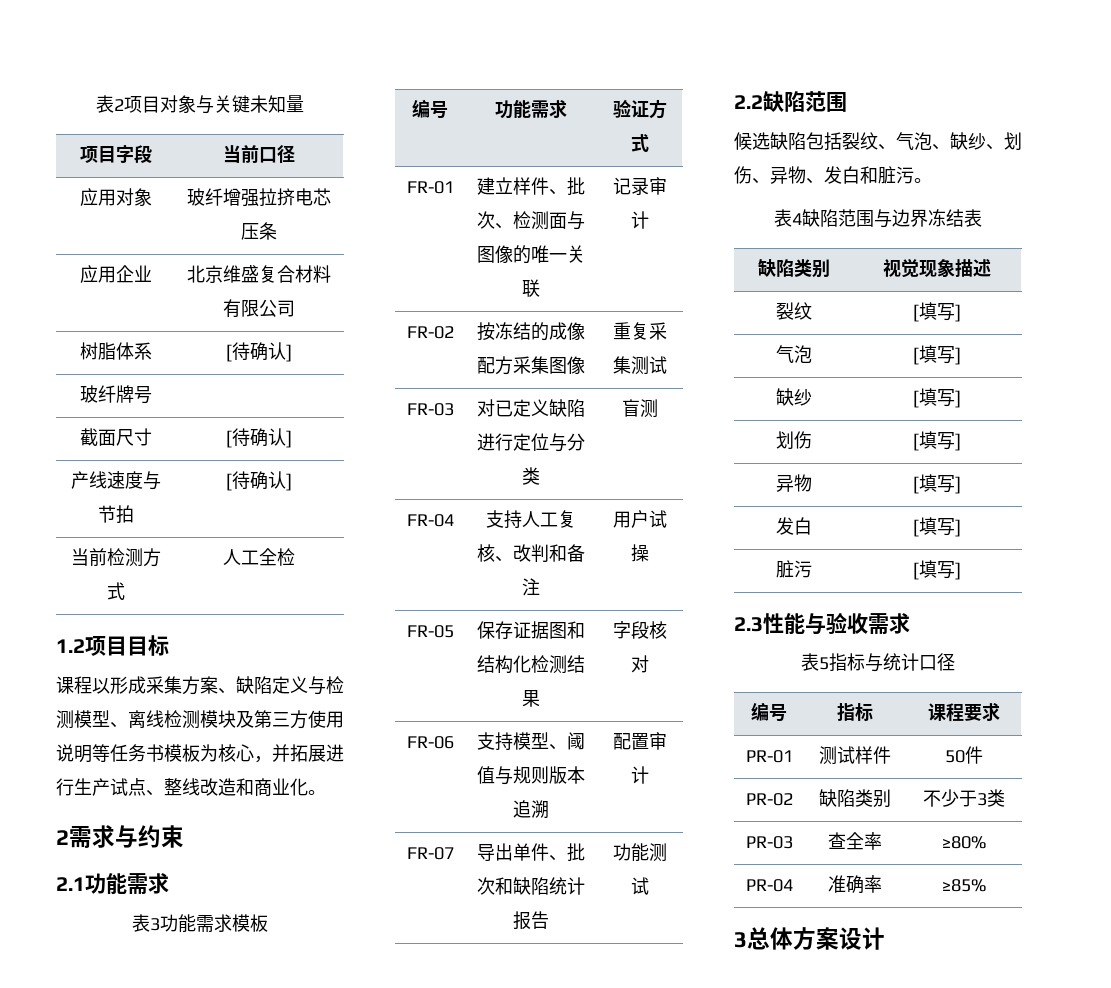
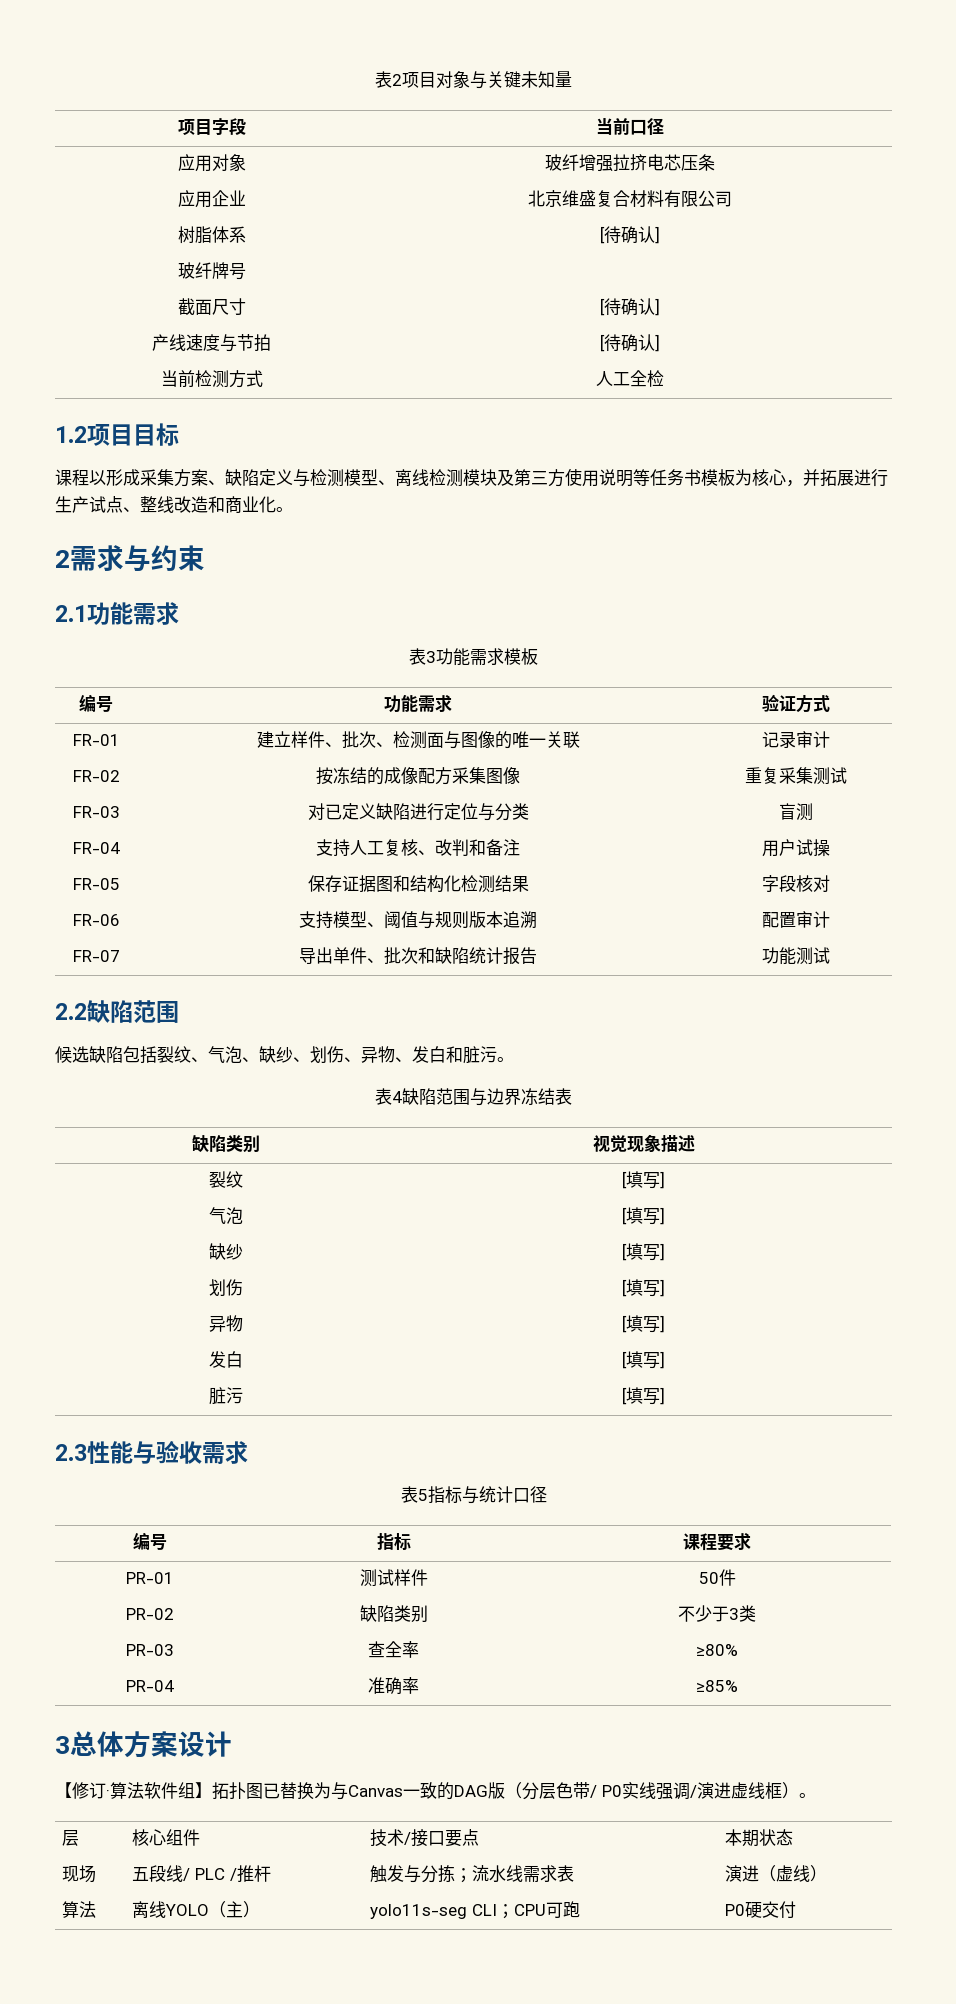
+ 【修订·算法软件组】拓扑图已替换为与Canvas一致的DAG版（分层色带/ P0实线强调/演进虚线框）。
+ 层 | 核心组件 | 技术/接口要点 | 本期状态
+ 现场 | 五段线/ PLC /推杆 | 触发与分拣；流水线需求表 | 演进（虚线）
+ 算法 | 离线YOLO（主） | yolo11s-seg CLI；CPU可跑 | P0硬交付

